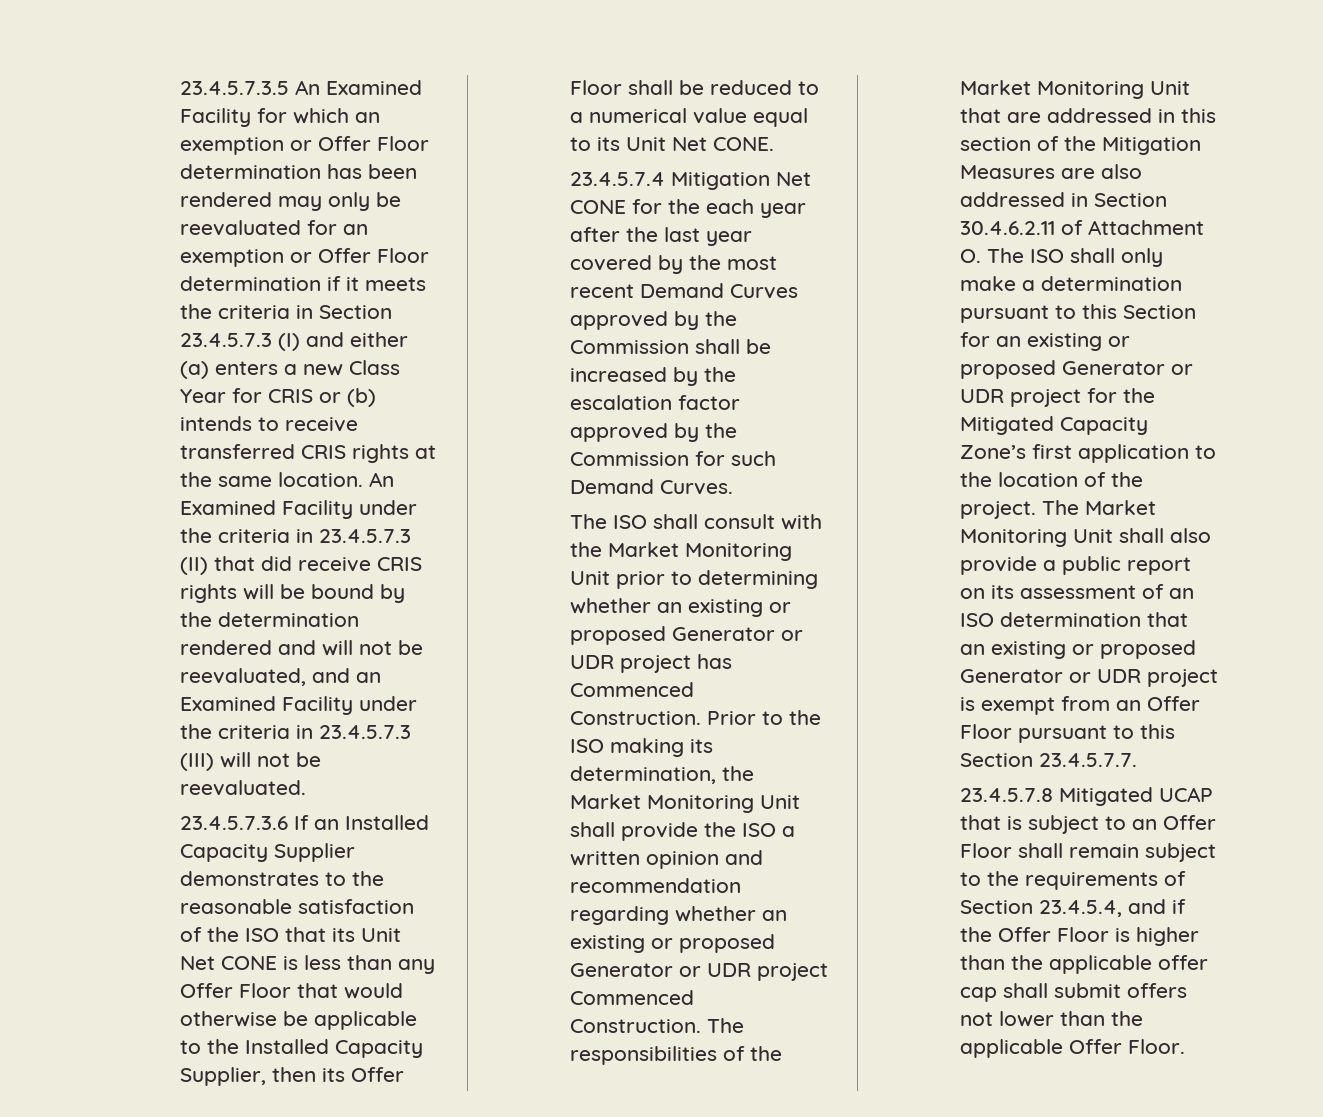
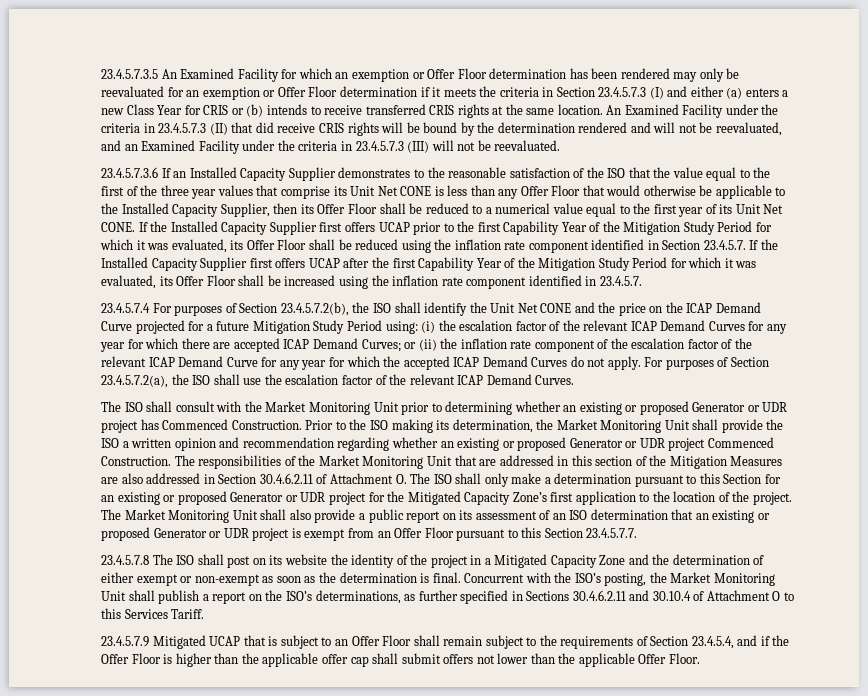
- 23.4.5.7.3.6 If an Installed Capacity Supplier demonstrates to the reasonable satisfaction of the ISO that its Unit Net CONE is less than any Offer Floor that would otherwise be applicable to the Installed Capacity Supplier, then its Offer Floor shall be reduced to a numerical value equal to its Unit Net CONE.
- 23.4.5.7.4 Mitigation Net CONE for the each year after the last year covered by the most recent Demand Curves approved by the Commission shall be increased by the escalation factor approved by the Commission for such Demand Curves.
+ 23.4.5.7.3.6 If an Installed Capacity Supplier demonstrates to the reasonable satisfaction of the ISO that the value equal to the first of the three year values that comprise its Unit Net CONE is less than any Offer Floor that would otherwise be applicable to the Installed Capacity Supplier, then its Offer Floor shall be reduced to a numerical value equal to the first year of its Unit Net CONE. If the Installed Capacity Supplier first offers UCAP prior to the first Capability Year of the Mitigation Study Period for which it was evaluated, its Offer Floor shall be reduced using the inflation rate component identified in Section 23.4.5.7. If the Installed Capacity Supplier first offers UCAP after the first Capability Year of the Mitigation Study Period for which it was evaluated, its Offer Floor shall be increased using the inflation rate component identified in 23.4.5.7.
+ 23.4.5.7.4 For purposes of Section 23.4.5.7.2(b), the ISO shall identify the Unit Net CONE and the price on the ICAP Demand Curve projected for a future Mitigation Study Period using: (i) the escalation factor of the relevant ICAP Demand Curves for any year for which there are accepted ICAP Demand Curves; or (ii) the inflation rate component of the escalation factor of the relevant ICAP Demand Curve for any year for which the accepted ICAP Demand Curves do not apply. For purposes of Section 23.4.5.7.2(a), the ISO shall use the escalation factor of the relevant ICAP Demand Curves.
- 23.4.5.7.8 Mitigated UCAP that is subject to an Offer Floor shall remain subject to the requirements of Section 23.4.5.4, and if the Offer Floor is higher than the applicable offer cap shall submit offers not lower than the applicable Offer Floor.
+ 23.4.5.7.8 The ISO shall post on its website the identity of the project in a Mitigated Capacity Zone and the determination of either exempt or non-exempt as soon as the determination is final. Concurrent with the ISO’s posting, the Market Monitoring Unit shall publish a report on the ISO’s determinations, as further specified in Sections 30.4.6.2.11 and 30.10.4 of Attachment O to this Services Tariff.
+ 23.4.5.7.9 Mitigated UCAP that is subject to an Offer Floor shall remain subject to the requirements of Section 23.4.5.4, and if the Offer Floor is higher than the applicable offer cap shall submit offers not lower than the applicable Offer Floor.

